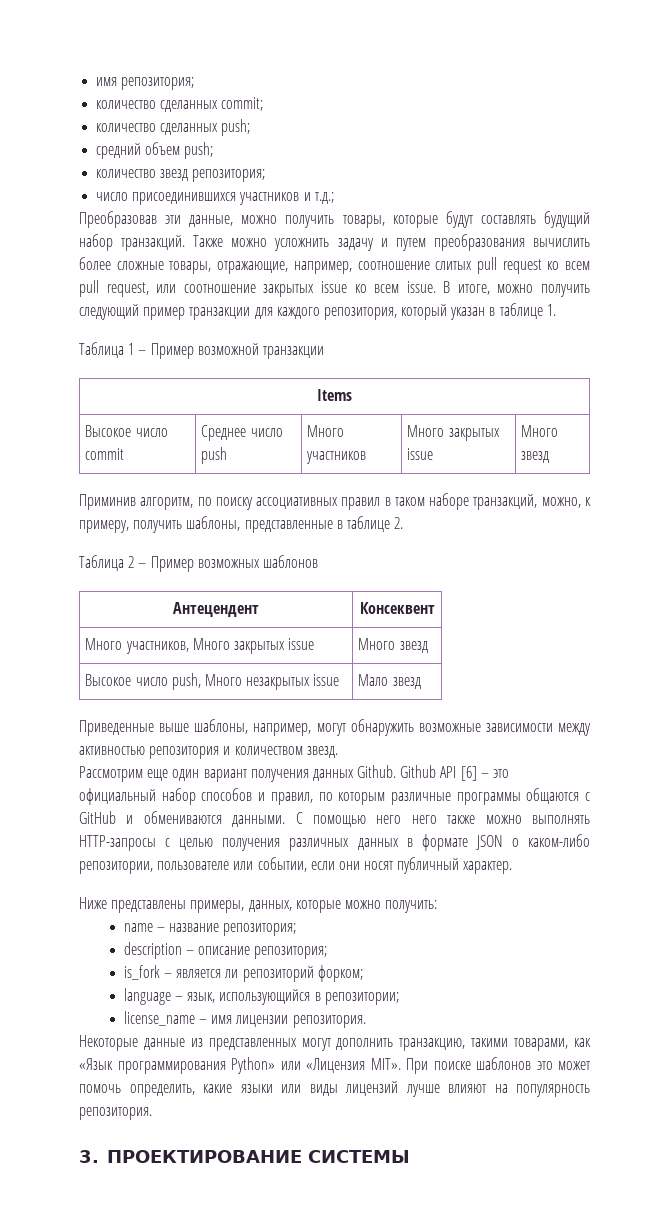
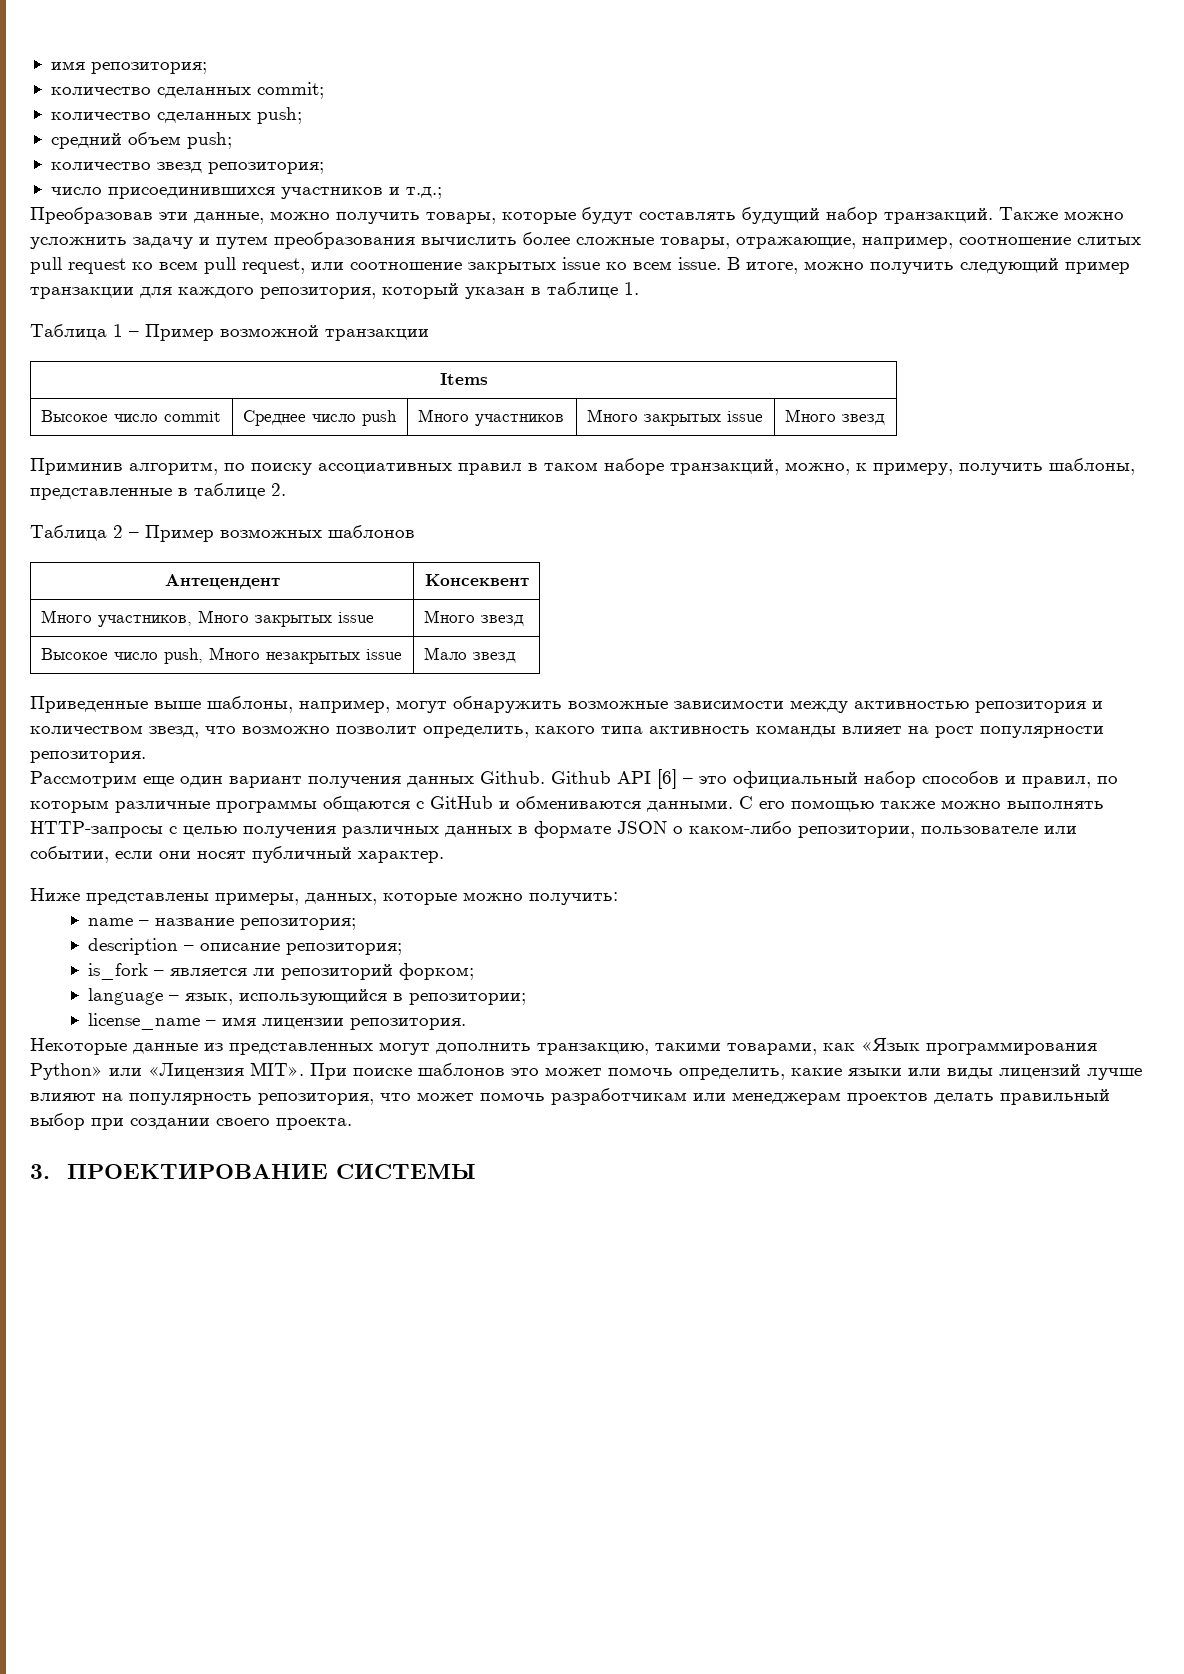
- Приведенные выше шаблоны, например, могут обнаружить возможные зависимости между активностью репозитория и количеством звезд.
+ Приведенные выше шаблоны, например, могут обнаружить возможные зависимости между активностью репозитория и количеством звезд, что возможно позволит определить, какого типа активность команды влияет на рост популярности репозитория.
- С помощью него него также можно выполнять HTTP-запросы с целью получения различных данных в формате JSON о каком-либо репозитории, пользователе или событии, если они носят публичный характер.
+ С его помощью также можно выполнять HTTP-запросы с целью получения различных данных в формате JSON о каком-либо репозитории, пользователе или событии, если они носят публичный характер.
- При поиске шаблонов это может помочь определить, какие языки или виды лицензий лучше влияют на популярность репозитория.
+ При поиске шаблонов это может помочь определить, какие языки или виды лицензий лучше влияют на популярность репозитория, что может помочь разработчикам или менеджерам проектов делать правильный выбор при создании своего проекта.

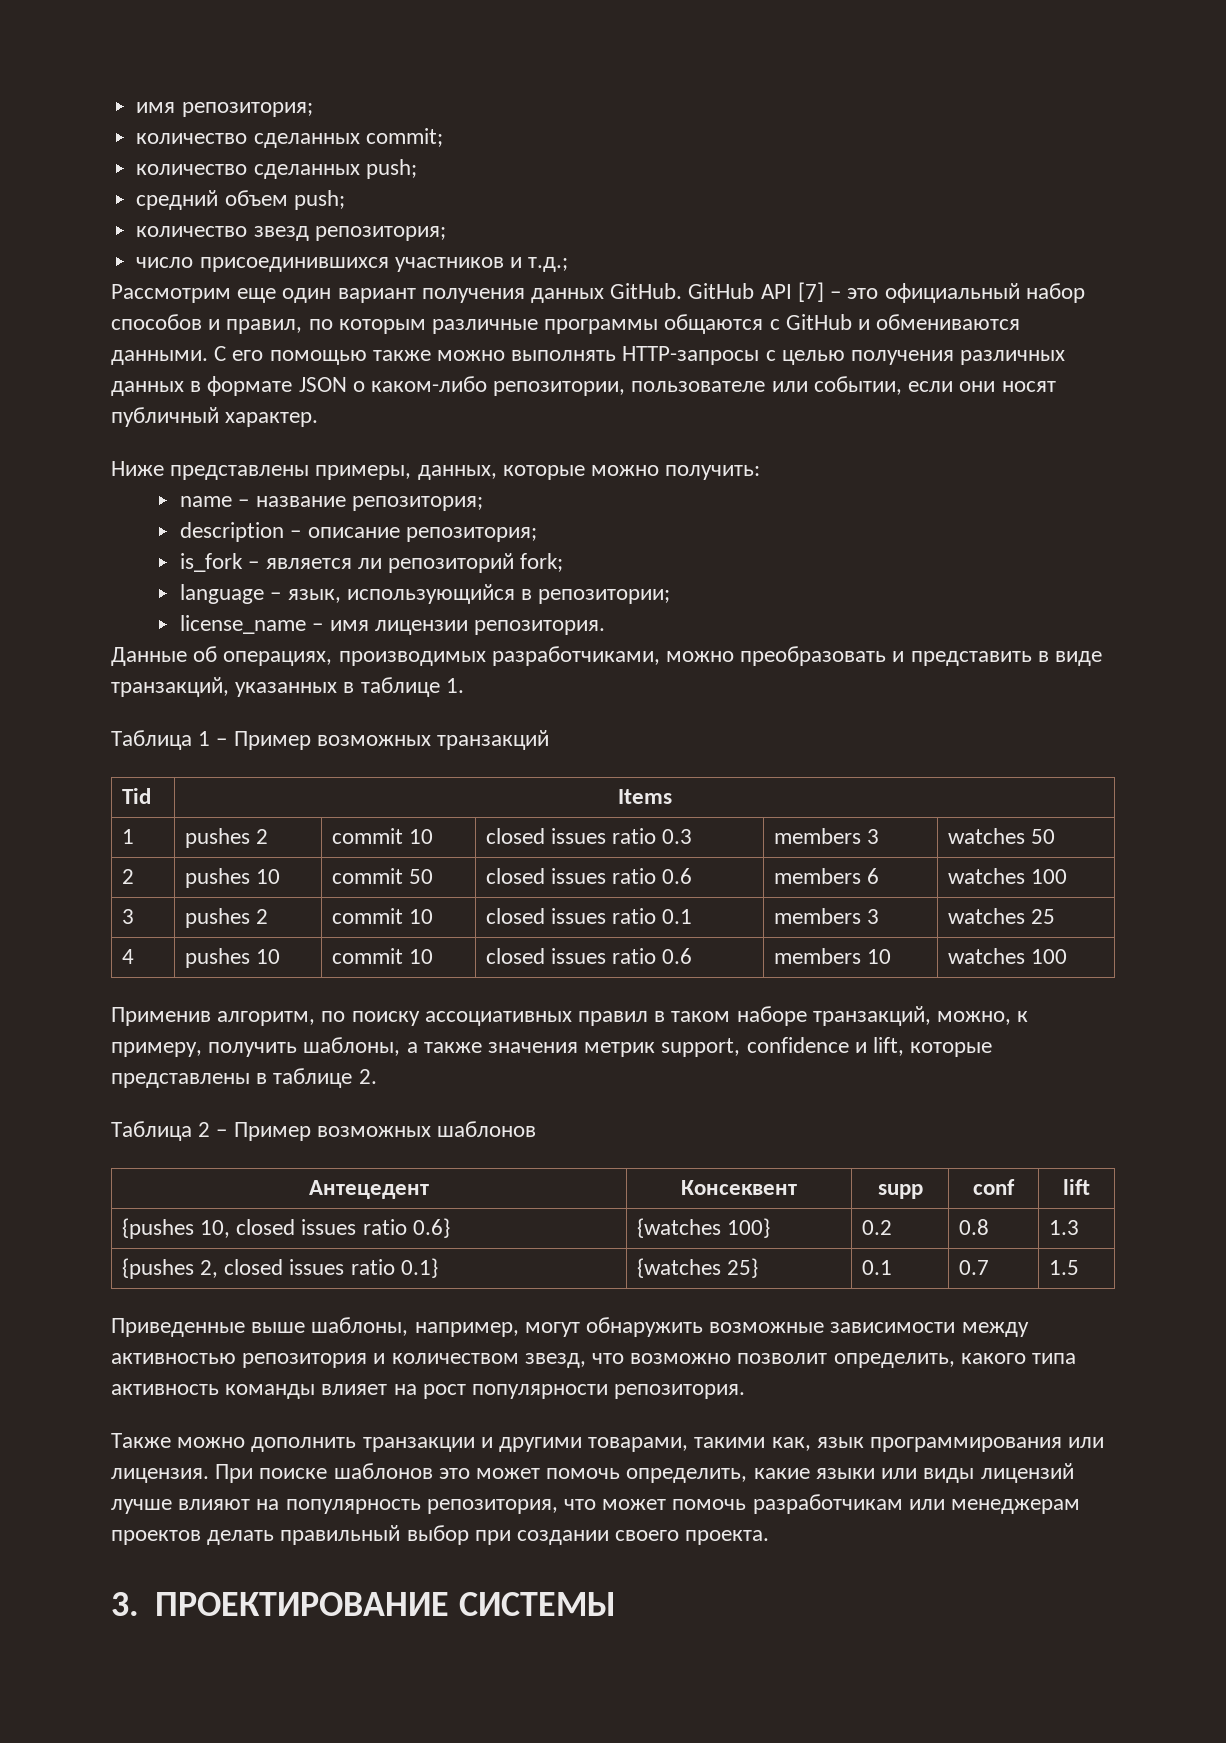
- Преобразовав эти данные, можно получить товары, которые будут составлять будущий набор транзакций. Также можно усложнить задачу и путем преобразования вычислить более сложные товары, отражающие, например, соотношение слитых pull request ко всем pull request, или соотношение закрытых issue ко всем issue. В итоге, можно получить следующий пример транзакции для каждого репозитория, который указан в таблице 1.
- Таблица 1 – Пример возможной транзакции
- Items
- Высокое число commit | Среднее число push | Много участников | Много закрытых issue | Много звезд
- Приминив алгоритм, по поиску ассоциативных правил в таком наборе транзакций, можно, к примеру, получить шаблоны, представленные в таблице 2.
- Таблица 2 – Пример возможных шаблонов
- Антецендент | Консеквент
- Много участников, Много закрытых issue | Много звезд
- Высокое число push, Много незакрытых issue | Мало звезд
- Приведенные выше шаблоны, например, могут обнаружить возможные зависимости между активностью репозитория и количеством звезд, что возможно позволит определить, какого типа активность команды влияет на рост популярности репозитория.
- Рассмотрим еще один вариант получения данных Github. Github API [6] – это официальный набор способов и правил, по которым различные программы общаются с GitHub и обмениваются данными.
+ Рассмотрим еще один вариант получения данных GitHub. GitHub API [7] – это официальный набор способов и правил, по которым различные программы общаются с GitHub и обмениваются данными.
- is_fork – является ли репозиторий форком;
+ is_fork – является ли репозиторий fork;
- Некоторые данные из представленных могут дополнить транзакцию, такими товарами, как «Язык программирования Python» или «Лицензия MIT».
+ Данные об операциях, производимых разработчиками, можно преобразовать и представить в виде транзакций, указанных в таблице 1.
+ Таблица 1 – Пример возможных транзакций
+ Tid | Items
+ 1 | pushes 2 | commit 10 | closed issues ratio 0.3 | members 3 | watches 50
+ 2 | pushes 10 | commit 50 | closed issues ratio 0.6 | members 6 | watches 100
+ 3 | pushes 2 | commit 10 | closed issues ratio 0.1 | members 3 | watches 25
+ 4 | pushes 10 | commit 10 | closed issues ratio 0.6 | members 10 | watches 100
+ Применив алгоритм, по поиску ассоциативных правил в таком наборе транзакций, можно, к примеру, получить шаблоны, а также значения метрик support, confidence и lift, которые представлены в таблице 2.
+ Таблица 2 – Пример возможных шаблонов
+ Антецедент | Консеквент | supp | conf | lift
+ {pushes 10, closed issues ratio 0.6} | {watches 100} | 0.2 | 0.8 | 1.3
+ {pushes 2, closed issues ratio 0.1} | {watches 25} | 0.1 | 0.7 | 1.5
+ Приведенные выше шаблоны, например, могут обнаружить возможные зависимости между активностью репозитория и количеством звезд, что возможно позволит определить, какого типа активность команды влияет на рост популярности репозитория.
+ Также можно дополнить транзакции и другими товарами, такими как, язык программирования или лицензия.

